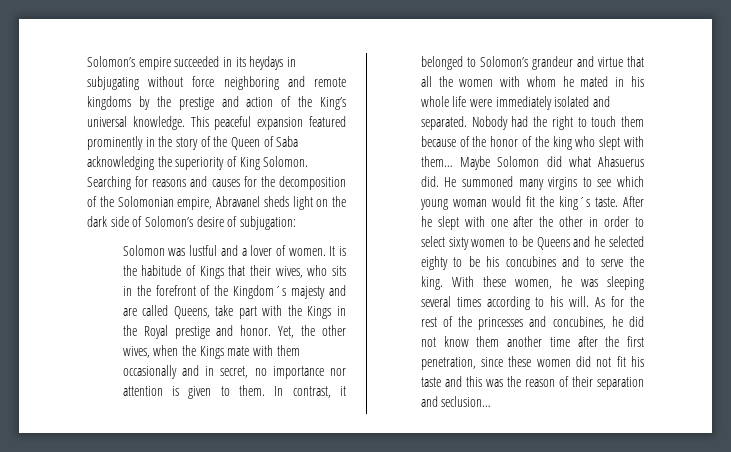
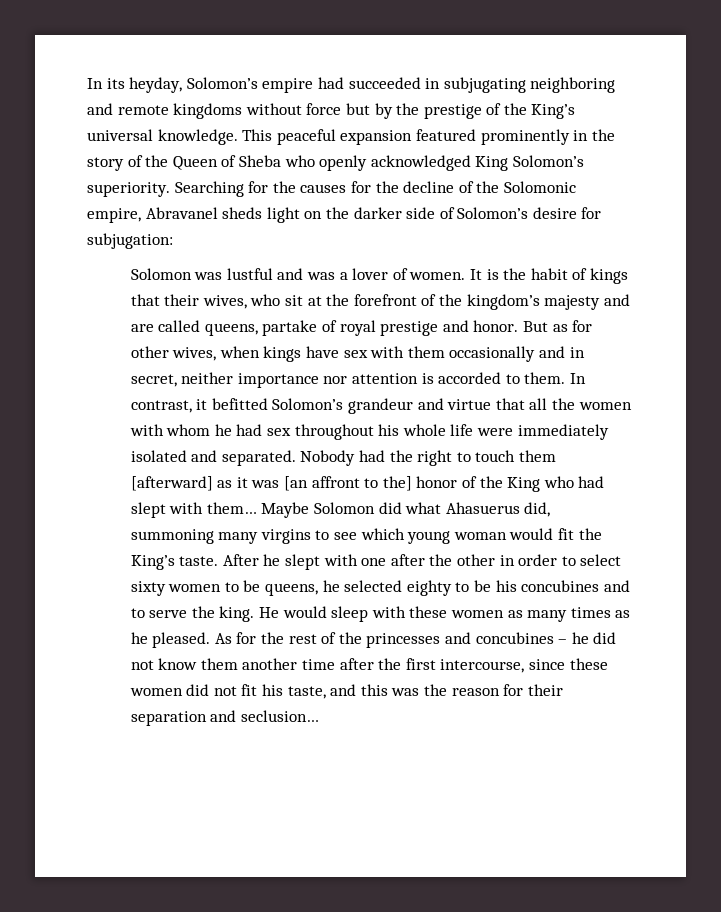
- Solomon’s empire succeeded in its heydays in subjugating without force neighboring and remote kingdoms by the prestige and action of the King’s universal knowledge.
+ In its heyday, Solomon’s empire had succeeded in subjugating neighboring and remote kingdoms without force but by the prestige of the King’s universal knowledge.
- This peaceful expansion featured prominently in the story of the Queen of Saba acknowledging the superiority of King Solomon. Searching for reasons and causes for the decomposition of the Solomonian empire, Abravanel sheds light on the dark side of Solomon’s desire of subjugation:
+ This peaceful expansion featured prominently in the story of the Queen of Sheba who openly acknowledged King Solomon’s superiority. Searching for the causes for the decline of the Solomonic empire, Abravanel sheds light on the darker side of Solomon’s desire for subjugation:
- Solomon was lustful and a lover of women.
+ Solomon was lustful and was a lover of women.
- It is the habitude of Kings that their wives, who sits in the forefront of the Kingdom´s majesty and are called Queens, take part with the Kings in the Royal prestige and honor. Yet, the other wives, when the Kings mate with them occasionally and in secret, no importance nor attention is given to them.
+ It is the habit of kings that their wives, who sit at the forefront of the kingdom’s majesty and are called queens, partake of royal prestige and honor. But as for other wives, when kings have sex with them occasionally and in secret, neither importance nor attention is accorded to them.
- In contrast, it belonged to Solomon’s grandeur and virtue that all the women with whom he mated in his whole life were immediately isolated and separated.
+ In contrast, it befitted Solomon’s grandeur and virtue that all the women with whom he had sex throughout his whole life were immediately isolated and separated.
- Nobody had the right to touch them because of the honor of the king who slept with them…
+ Nobody had the right to touch them [afterward] as it was [an affront to the] honor of the King who had slept with them…
- Maybe Solomon did what Ahasuerus did. He summoned many virgins to see which young woman would fit the king´s taste.
+ Maybe Solomon did what Ahasuerus did, summoning many virgins to see which young woman would fit the King’s taste.
- After he slept with one after the other in order to select sixty women to be Queens and he selected eighty to be his concubines and to serve the king.
+ After he slept with one after the other in order to select sixty women to be queens, he selected eighty to be his concubines and to serve the king.
- With these women, he was sleeping several times according to his will.
+ He would sleep with these women as many times as he pleased.
- As for the rest of the princesses and concubines, he did not know them another time after the first penetration, since these women did not fit his taste and this was the reason of their separation and seclusion…
+ As for the rest of the princesses and concubines – he did not know them another time after the first intercourse, since these women did not fit his taste, and this was the reason for their separation and seclusion…

